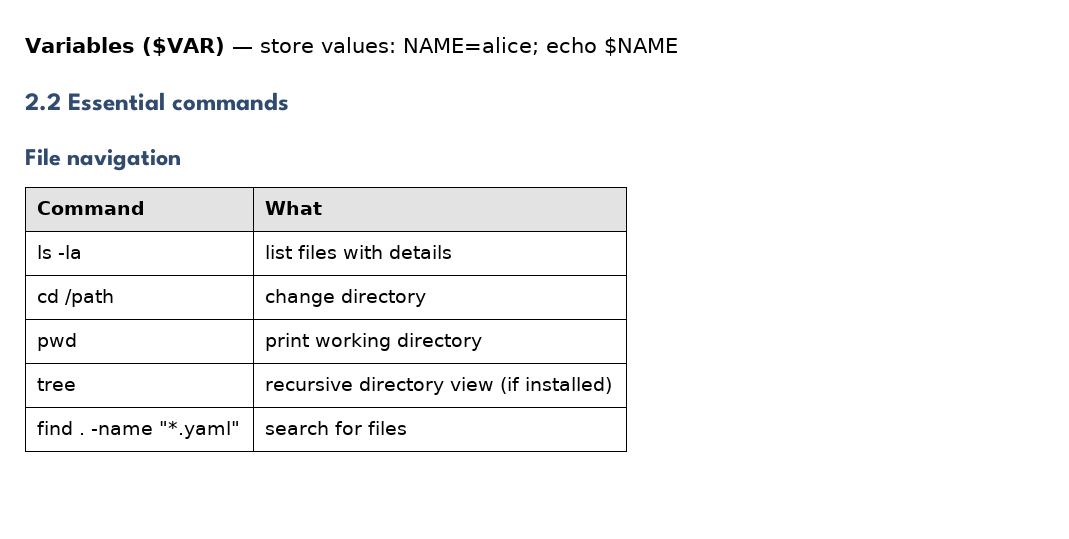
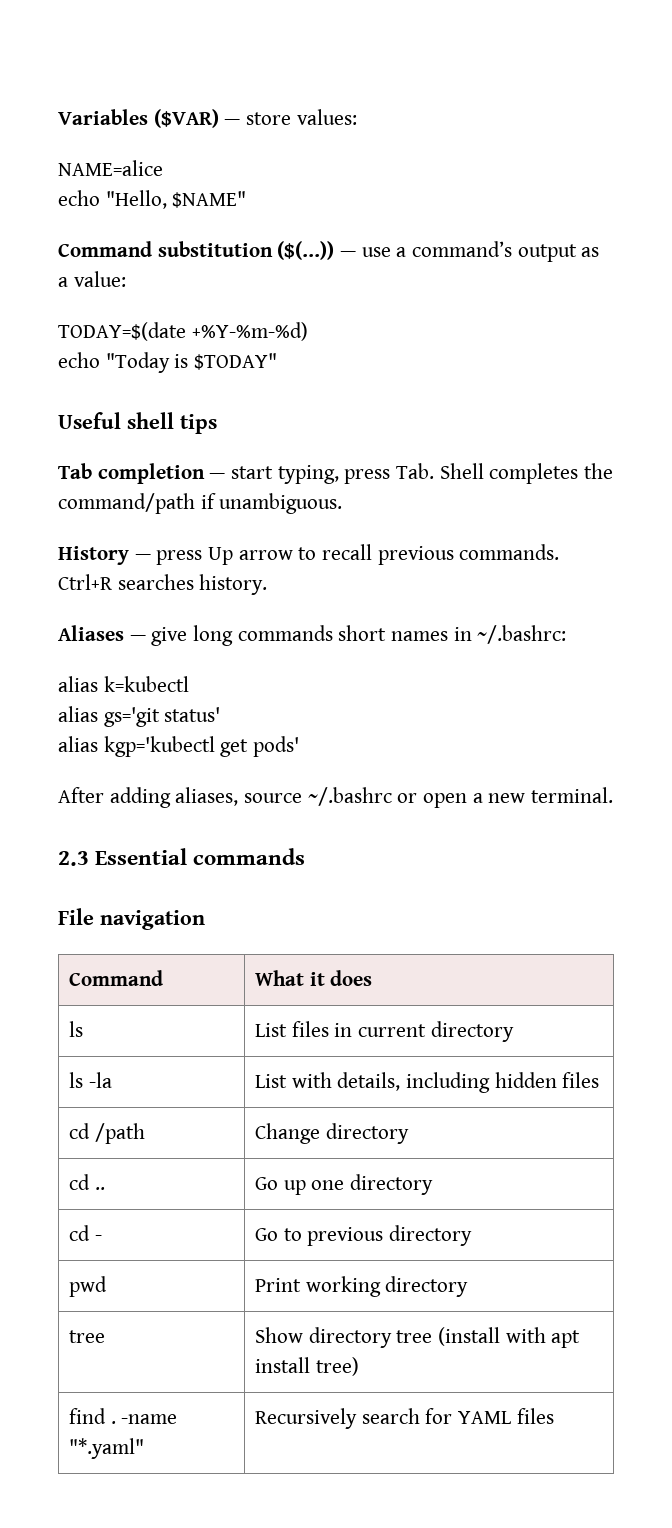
- Variables ($VAR) — store values: NAME=alice; echo $NAME
- 2.2 Essential commands
+ Variables ($VAR) — store values:
+ NAME=alice
+ echo "Hello, $NAME"
+ Command substitution ($(...)) — use a command’s output as a value:
+ TODAY=$(date +%Y-%m-%d)
+ echo "Today is $TODAY"
+ Useful shell tips
+ Tab completion — start typing, press Tab. Shell completes the command/path if unambiguous.
+ History — press Up arrow to recall previous commands. Ctrl+R searches history.
+ Aliases — give long commands short names in ~/.bashrc:
+ alias k=kubectl
+ alias gs='git status'
+ alias kgp='kubectl get pods'
+ After adding aliases, source ~/.bashrc or open a new terminal.
+ 2.3 Essential commands
- Command | What
- ls -la | list files with details
+ Command | What it does
+ ls | List files in current directory
+ ls -la | List with details, including hidden files
- cd /path | change directory
+ cd /path | Change directory
+ cd .. | Go up one directory
+ cd - | Go to previous directory
- pwd | print working directory
+ pwd | Print working directory
- tree | recursive directory view (if installed)
+ tree | Show directory tree (install with apt install tree)
- find . -name "*.yaml" | search for files
+ find . -name "*.yaml" | Recursively search for YAML files

